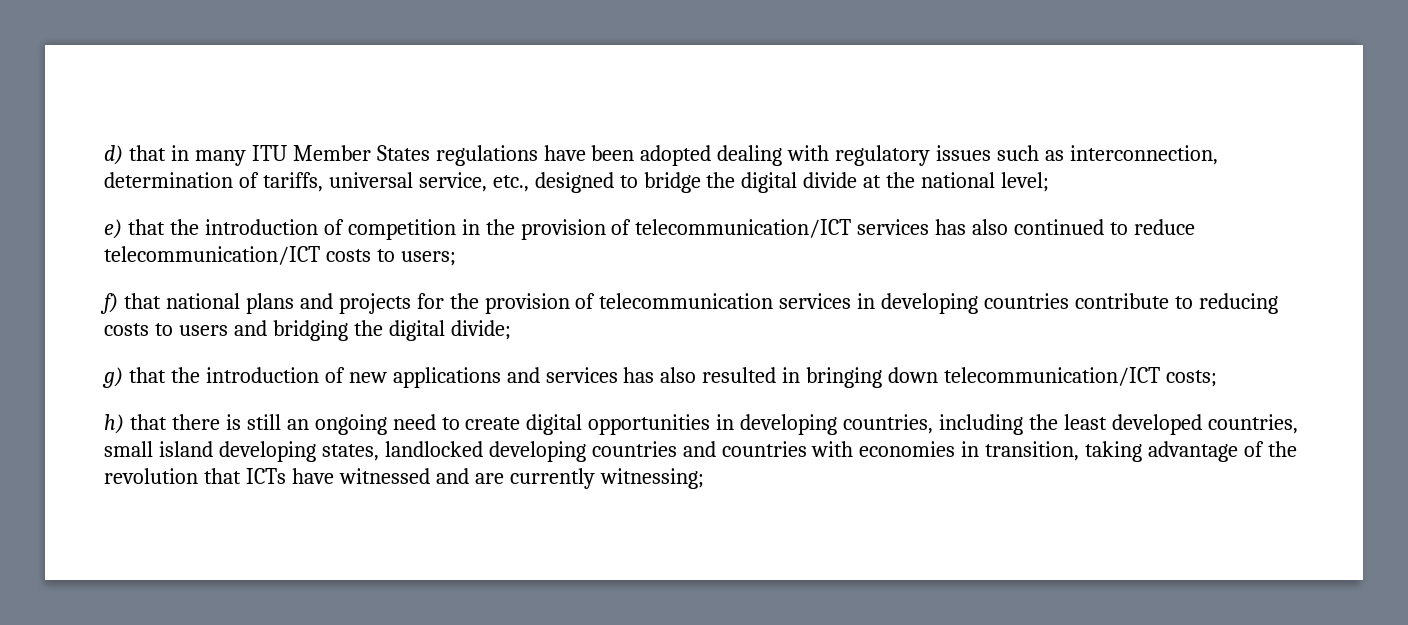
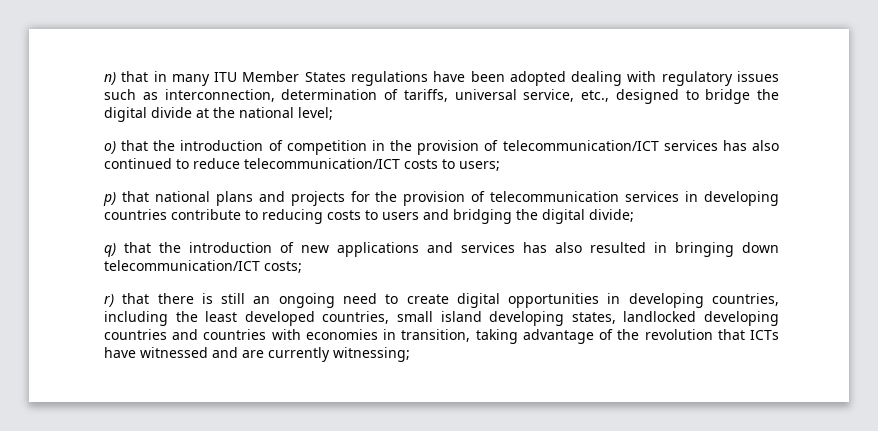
- d) that in many ITU Member States regulations have been adopted dealing with regulatory issues such as interconnection, determination of tariffs, universal service, etc., designed to bridge the digital divide at the national level;
+ n) that in many ITU Member States regulations have been adopted dealing with regulatory issues such as interconnection, determination of tariffs, universal service, etc., designed to bridge the digital divide at the national level;
- e) that the introduction of competition in the provision of telecommunication/ICT services has also continued to reduce telecommunication/ICT costs to users;
+ o) that the introduction of competition in the provision of telecommunication/ICT services has also continued to reduce telecommunication/ICT costs to users;
- f) that national plans and projects for the provision of telecommunication services in developing countries contribute to reducing costs to users and bridging the digital divide;
+ p) that national plans and projects for the provision of telecommunication services in developing countries contribute to reducing costs to users and bridging the digital divide;
- g) that the introduction of new applications and services has also resulted in bringing down telecommunication/ICT costs;
+ q) that the introduction of new applications and services has also resulted in bringing down telecommunication/ICT costs;
- h) that there is still an ongoing need to create digital opportunities in developing countries, including the least developed countries, small island developing states, landlocked developing countries and countries with economies in transition, taking advantage of the revolution that ICTs have witnessed and are currently witnessing;
+ r) that there is still an ongoing need to create digital opportunities in developing countries, including the least developed countries, small island developing states, landlocked developing countries and countries with economies in transition, taking advantage of the revolution that ICTs have witnessed and are currently witnessing;

